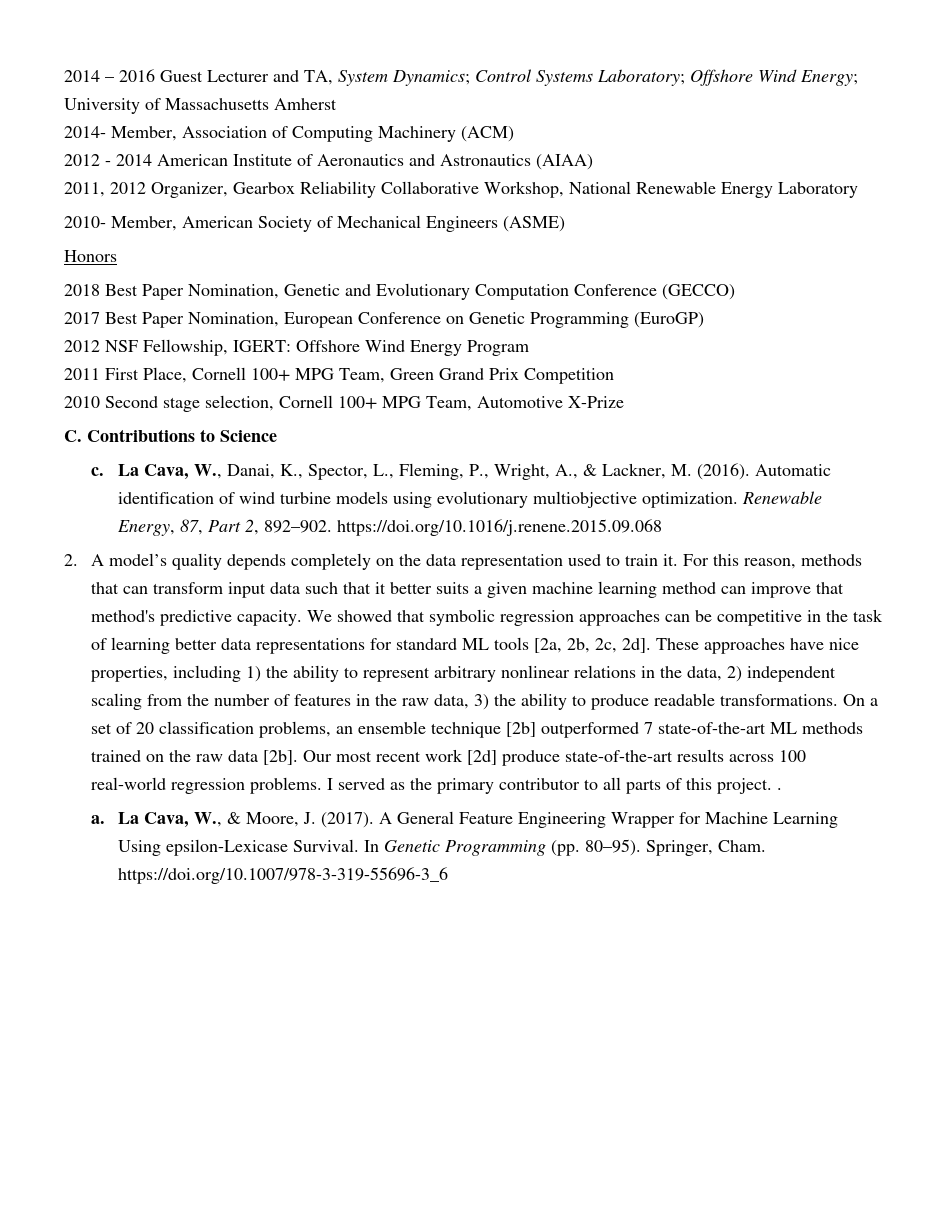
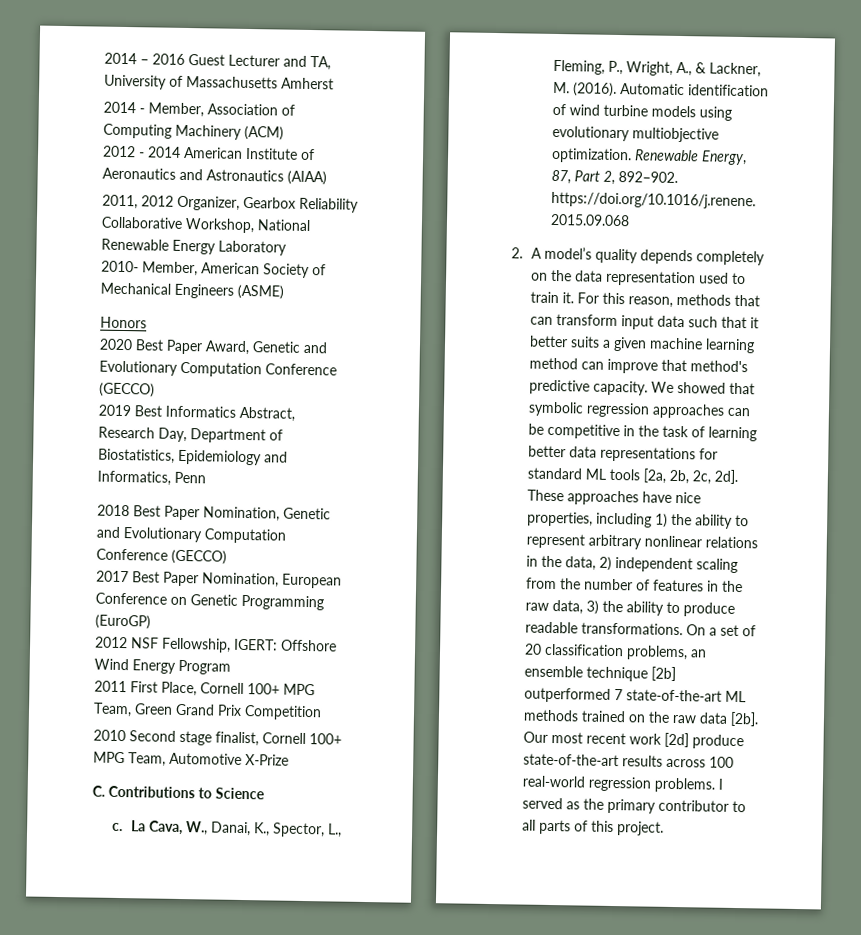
- 2014 – 2016 Guest Lecturer and TA, System Dynamics; Control Systems Laboratory; Offshore Wind Energy; University of Massachusetts Amherst
+ 2014 – 2016 Guest Lecturer and TA, University of Massachusetts Amherst
- 2014- Member, Association of Computing Machinery (ACM)
+ 2014 - Member, Association of Computing Machinery (ACM)
+ 2020 Best Paper Award, Genetic and Evolutionary Computation Conference (GECCO)
+ 2019 Best Informatics Abstract, Research Day, Department of Biostatistics, Epidemiology and Informatics, Penn
- 2010 Second stage selection, Cornell 100+ MPG Team, Automotive X-Prize
+ 2010 Second stage finalist, Cornell 100+ MPG Team, Automotive X-Prize
- I served as the primary contributor to all parts of this project. .
- a. La Cava, W., & Moore, J. (2017). A General Feature Engineering Wrapper for Machine Learning Using epsilon-Lexicase Survival. In Genetic Programming (pp. 80–95). Springer, Cham. https://doi.org/10.1007/978-3-319-55696-3_6
+ I served as the primary contributor to all parts of this project.

